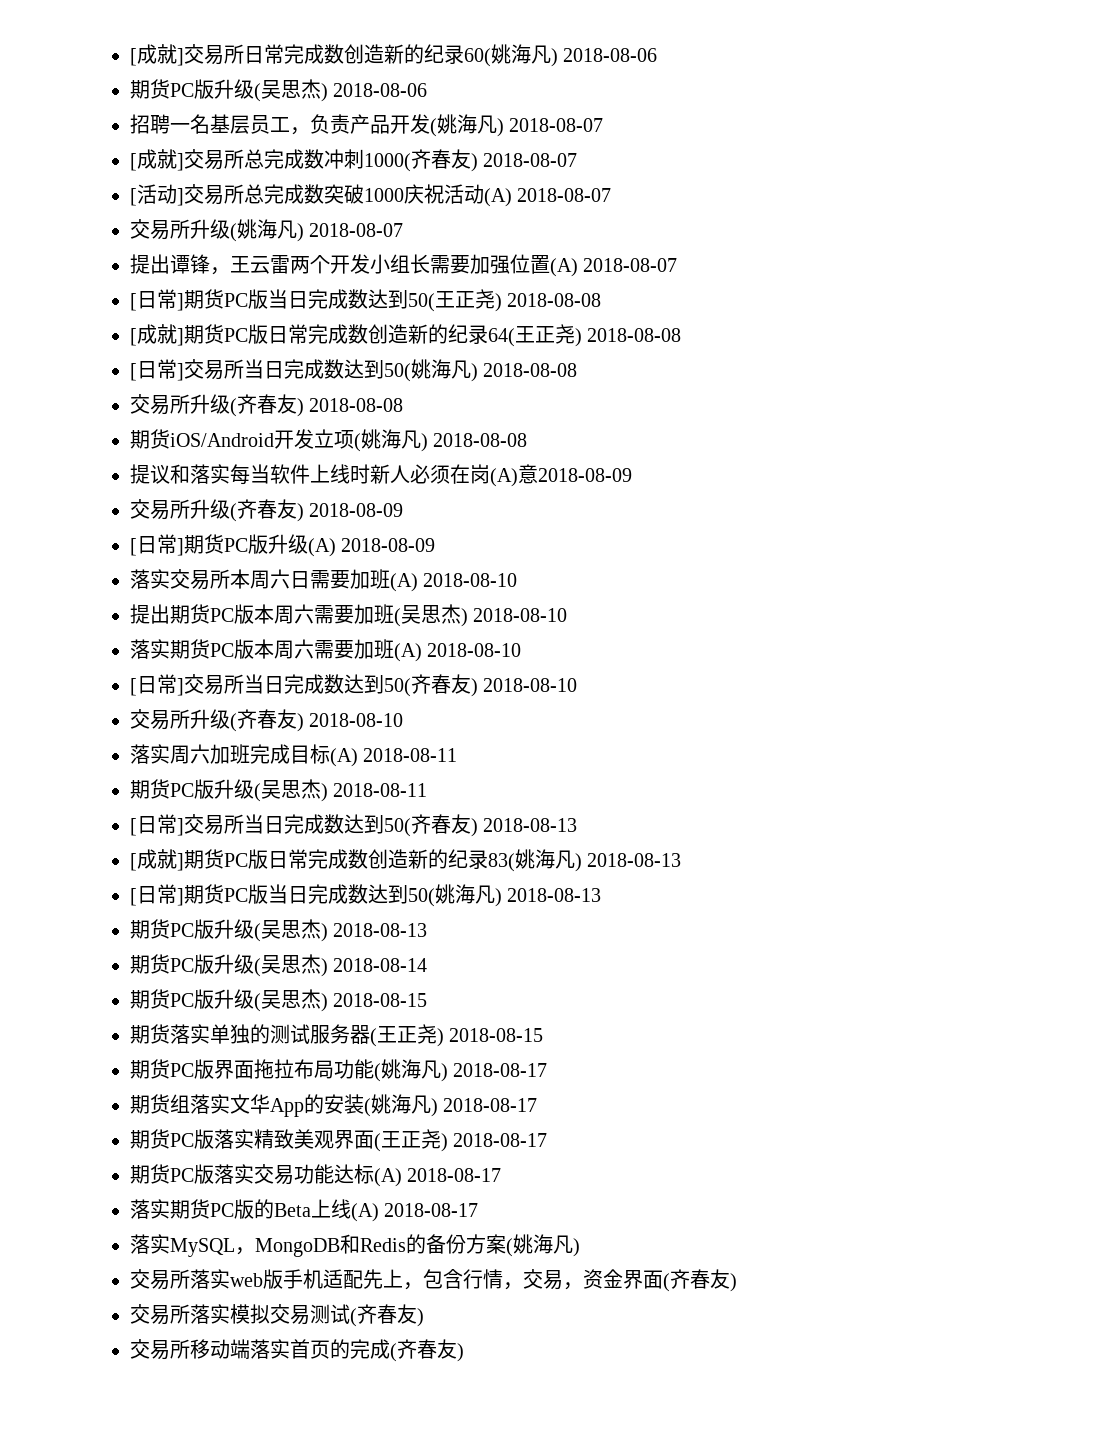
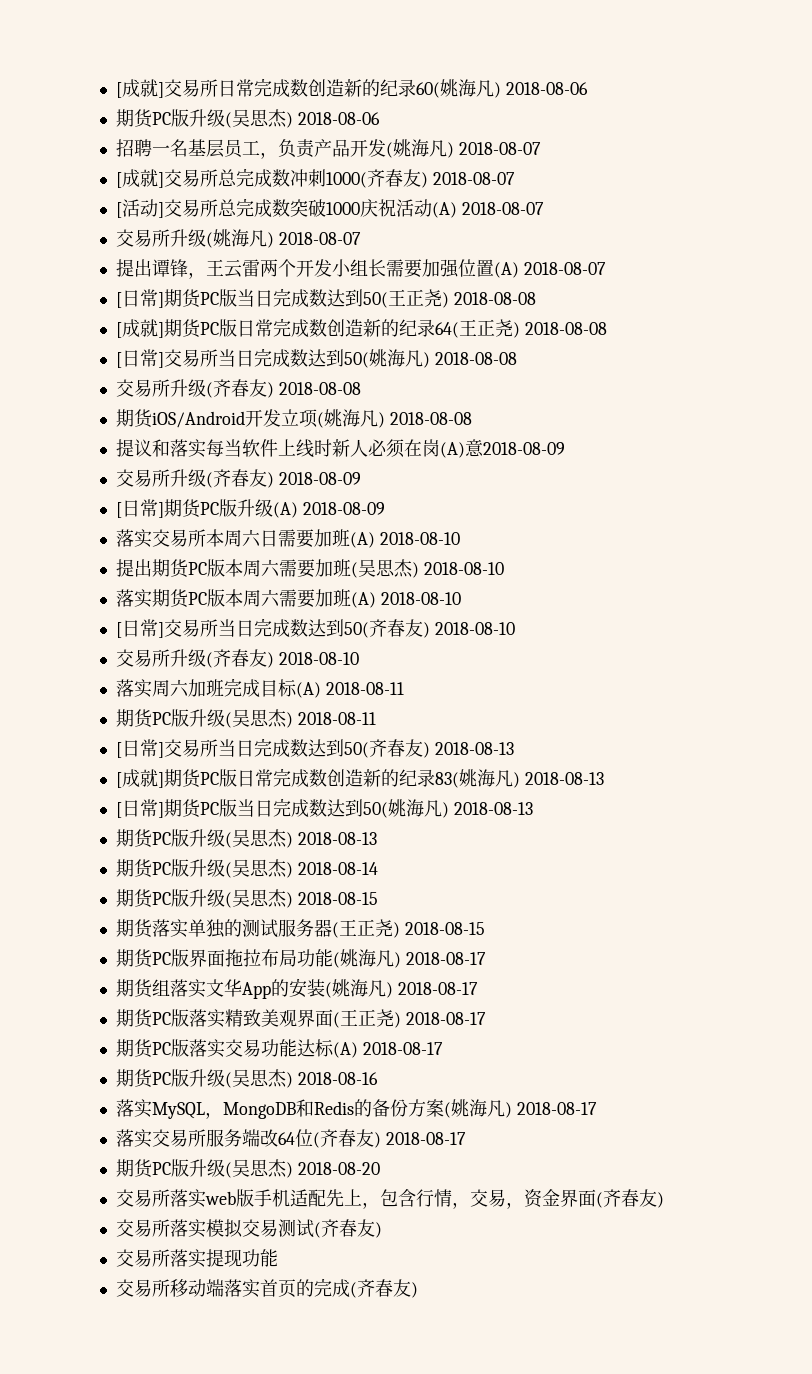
- 落实期货PC版的Beta上线(A) 2018-08-17
+ 期货PC版升级(吴思杰) 2018-08-16
- 落实MySQL，MongoDB和Redis的备份方案(姚海凡)
+ 落实MySQL，MongoDB和Redis的备份方案(姚海凡) 2018-08-17
+ 落实交易所服务端改64位(齐春友) 2018-08-17
+ 期货PC版升级(吴思杰) 2018-08-20
+ 交易所落实提现功能

